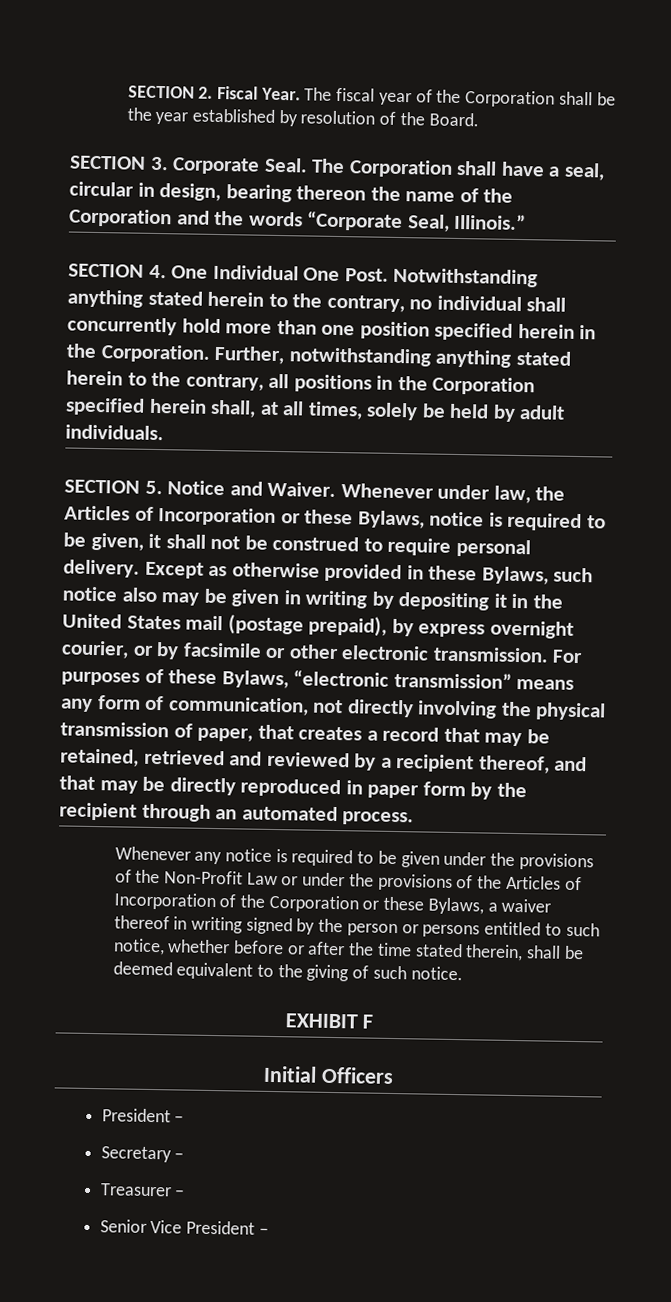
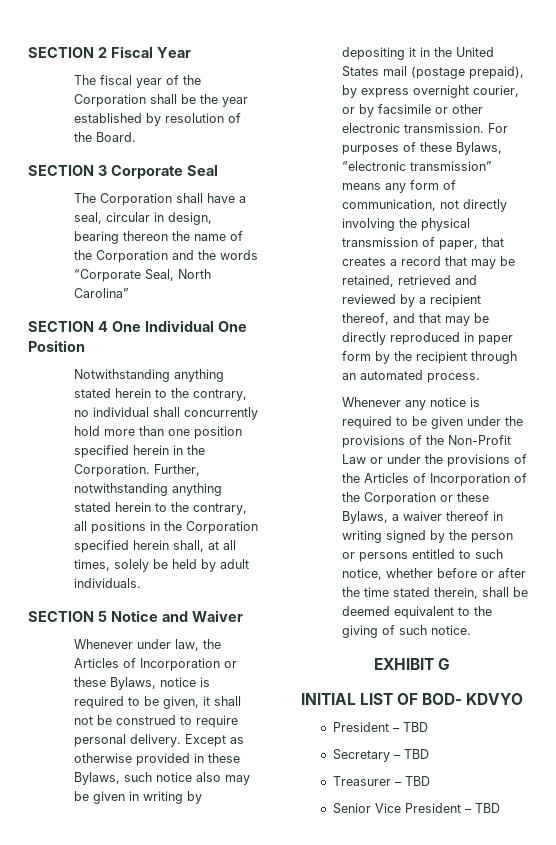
- SECTION 2. Fiscal Year. The fiscal year of the Corporation shall be the year established by resolution of the Board.
+ SECTION 2 Fiscal Year
+ The fiscal year of the Corporation shall be the year established by resolution of the Board.
- SECTION 3. Corporate Seal. The Corporation shall have a seal, circular in design, bearing thereon the name of the Corporation and the words “Corporate Seal, Illinois.”
- SECTION 4. One Individual One Post. Notwithstanding anything stated herein to the contrary, no individual shall concurrently hold more than one position specified herein in the Corporation.
+ SECTION 3 Corporate Seal
+ The Corporation shall have a seal, circular in design, bearing thereon the name of the Corporation and the words “Corporate Seal, North Carolina”
+ SECTION 4 One Individual One Position
+ Notwithstanding anything stated herein to the contrary, no individual shall concurrently hold more than one position specified herein in the Corporation.
- SECTION 5. Notice and Waiver. Whenever under law, the Articles of Incorporation or these Bylaws, notice is required to be given, it shall not be construed to require personal delivery.
+ SECTION 5 Notice and Waiver
+ Whenever under law, the Articles of Incorporation or these Bylaws, notice is required to be given, it shall not be construed to require personal delivery.
- EXHIBIT F
- Initial Officers
- President –
+ EXHIBIT G
+ INITIAL LIST OF BOD- KDVYO
+ President – TBD
- Secretary –
+ Secretary – TBD
- Treasurer –
+ Treasurer – TBD
- Senior Vice President –
+ Senior Vice President – TBD

